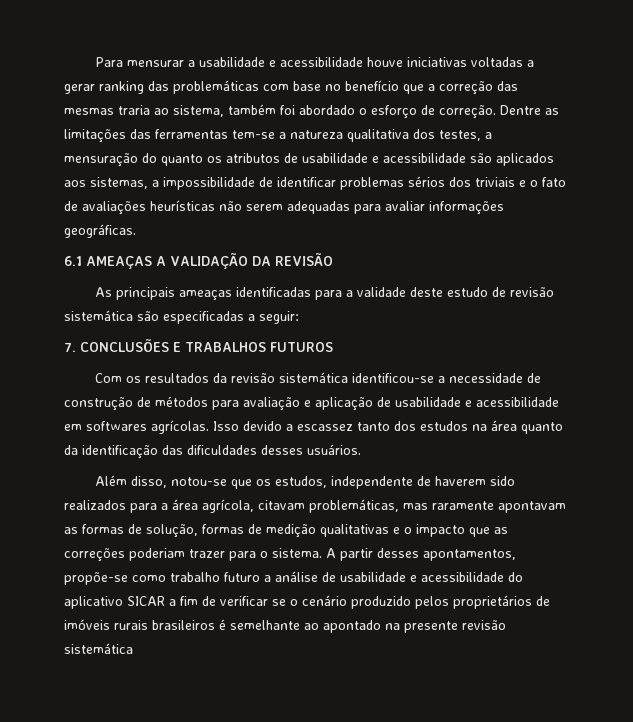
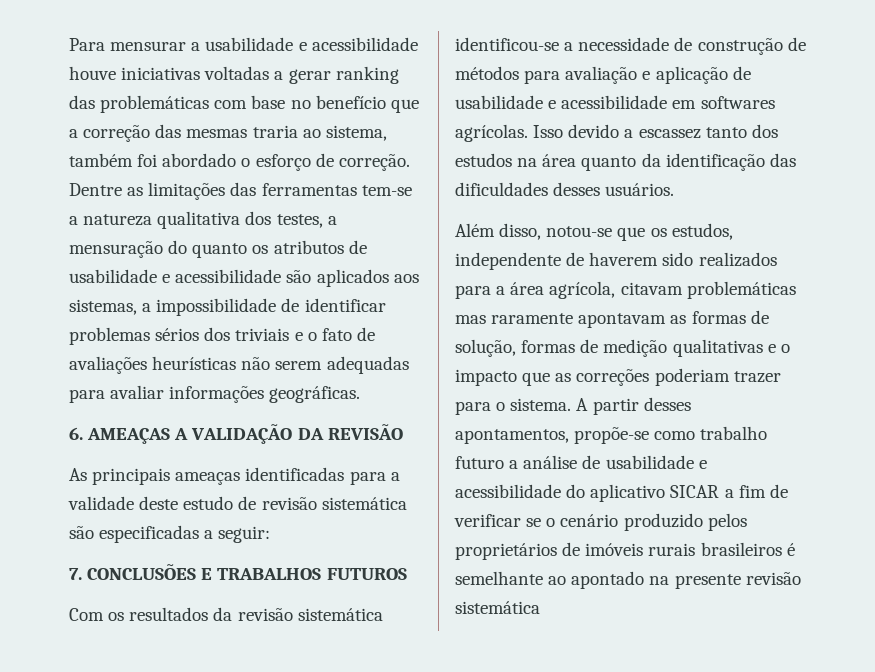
- 6.1 AMEAÇAS A VALIDAÇÃO DA REVISÃO
+ 6. AMEAÇAS A VALIDAÇÃO DA REVISÃO
- Além disso, notou-se que os estudos, independente de haverem sido realizados para a área agrícola, citavam problemáticas, mas raramente apontavam as formas de solução, formas de medição qualitativas e o impacto que as correções poderiam trazer para o sistema.
+ Além disso, notou-se que os estudos, independente de haverem sido realizados para a área agrícola, citavam problemáticas mas raramente apontavam as formas de solução, formas de medição qualitativas e o impacto que as correções poderiam trazer para o sistema.

